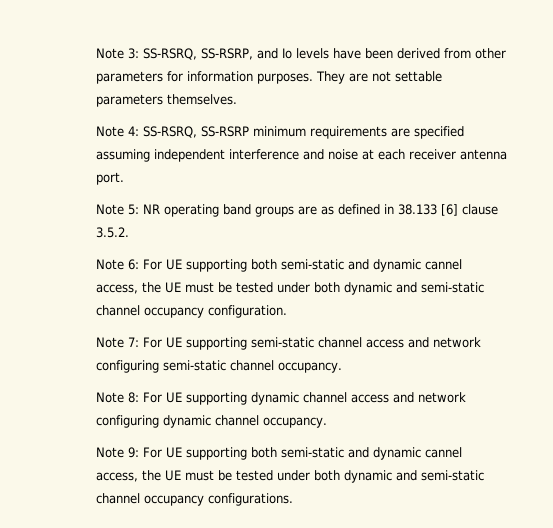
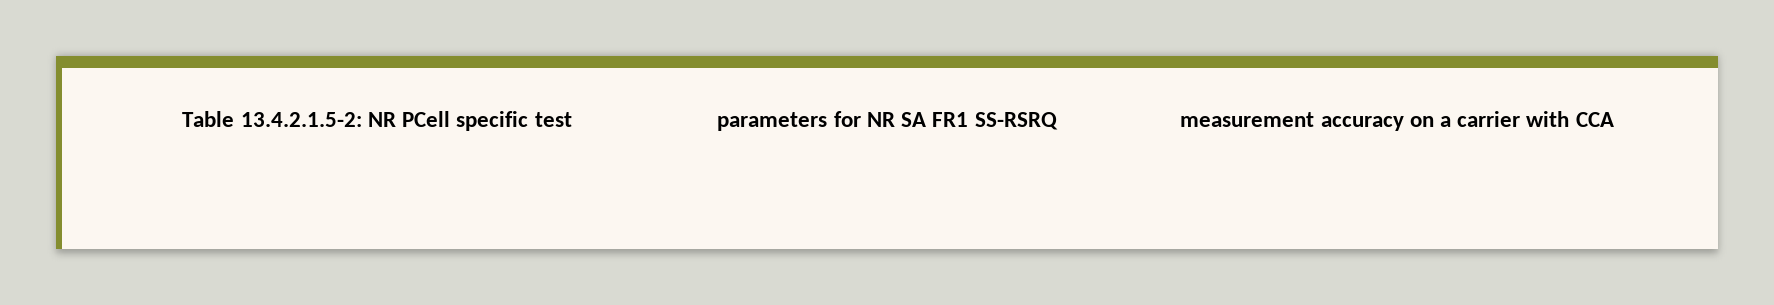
- Note 3: SS-RSRQ, SS-RSRP, and Io levels have been derived from other parameters for information purposes. They are not settable parameters themselves.
- Note 4: SS-RSRQ, SS-RSRP minimum requirements are specified assuming independent interference and noise at each receiver antenna port.
- Note 5: NR operating band groups are as defined in 38.133 [6] clause 3.5.2.
- Note 6: For UE supporting both semi-static and dynamic cannel access, the UE must be tested under both dynamic and semi-static channel occupancy configuration.
- Note 7: For UE supporting semi-static channel access and network configuring semi-static channel occupancy.
- Note 8: For UE supporting dynamic channel access and network configuring dynamic channel occupancy.
- Note 9: For UE supporting both semi-static and dynamic cannel access, the UE must be tested under both dynamic and semi-static channel occupancy configurations.
+ Table 13.4.2.1.5-2: NR PCell specific test parameters for NR SA FR1 SS-RSRQ measurement accuracy on a carrier with CCA

